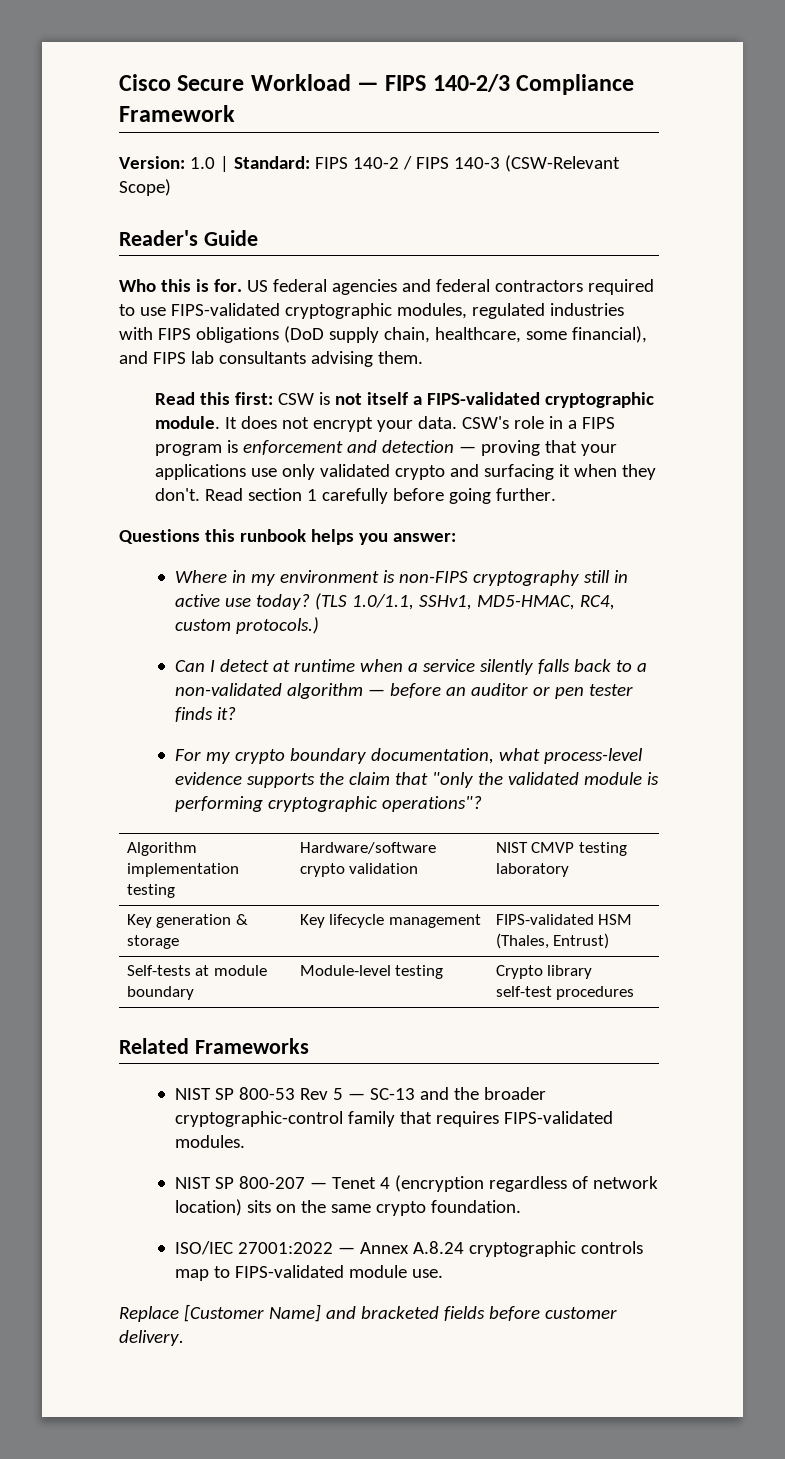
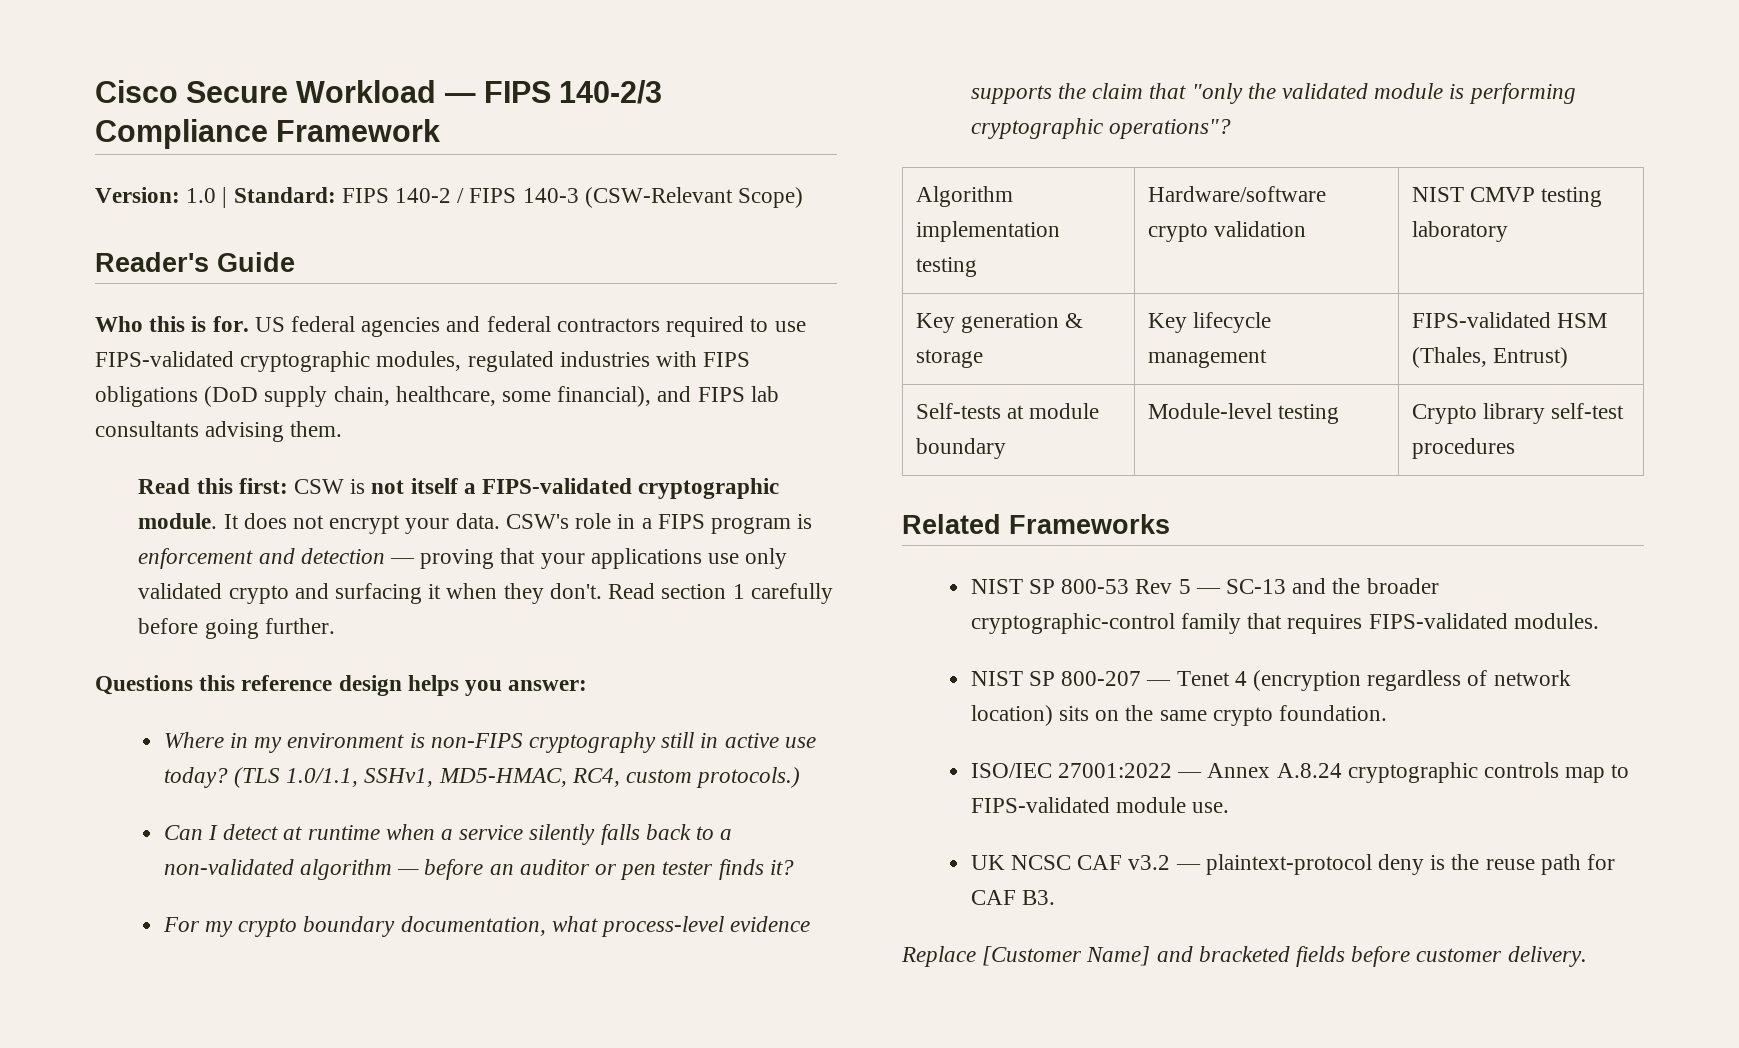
- Questions this runbook helps you answer:
+ Questions this reference design helps you answer:
+ UK NCSC CAF v3.2 — plaintext-protocol deny is the reuse path for CAF B3.

